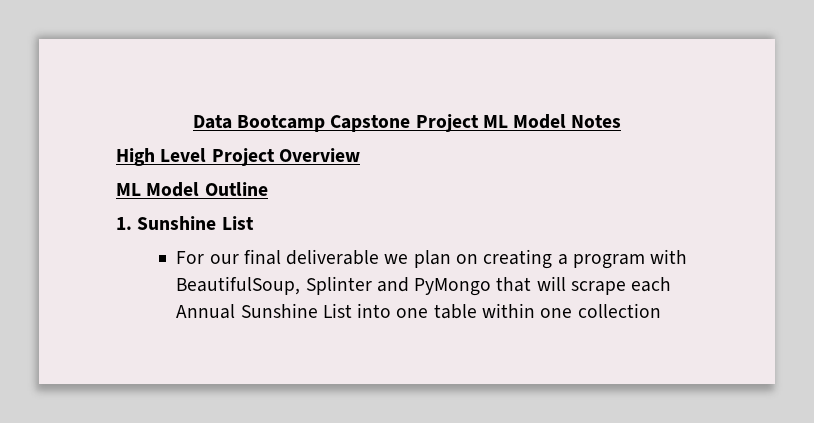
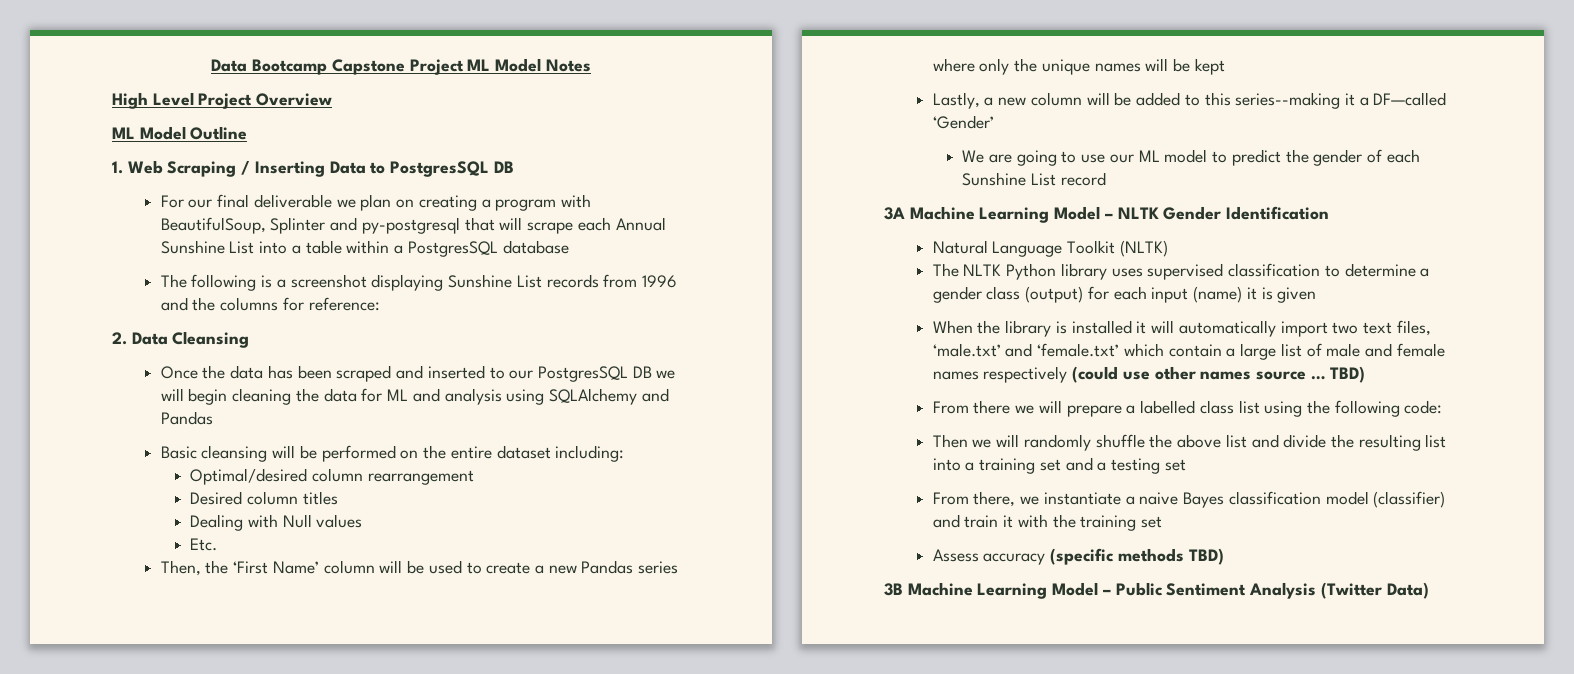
- 1. Sunshine List
+ 1. Web Scraping / Inserting Data to PostgresSQL DB
- For our final deliverable we plan on creating a program with BeautifulSoup, Splinter and PyMongo that will scrape each Annual Sunshine List into one table within one collection
+ For our final deliverable we plan on creating a program with BeautifulSoup, Splinter and py-postgresql that will scrape each Annual Sunshine List into a table within a PostgresSQL database
+ The following is a screenshot displaying Sunshine List records from 1996 and the columns for reference:
+ 2. Data Cleansing
+ Once the data has been scraped and inserted to our PostgresSQL DB we will begin cleaning the data for ML and analysis using SQLAlchemy and Pandas
+ Basic cleansing will be performed on the entire dataset including:
+ Optimal/desired column rearrangement
+ Desired column titles
+ Dealing with Null values
+ Etc.
+ Then, the ‘First Name’ column will be used to create a new Pandas series where only the unique names will be kept
+ Lastly, a new column will be added to this series--making it a DF—called ‘Gender’
+ We are going to use our ML model to predict the gender of each Sunshine List record
+ 3A Machine Learning Model – NLTK Gender Identification
+ Natural Language Toolkit (NLTK)
+ The NLTK Python library uses supervised classification to determine a gender class (output) for each input (name) it is given
+ When the library is installed it will automatically import two text files, ‘male.txt’ and ‘female.txt’ which contain a large list of male and female names respectively (could use other names source … TBD)
+ From there we will prepare a labelled class list using the following code:
+ Then we will randomly shuffle the above list and divide the resulting list into a training set and a testing set
+ From there, we instantiate a naive Bayes classification model (classifier) and train it with the training set
+ Assess accuracy (specific methods TBD)
+ 3B Machine Learning Model – Public Sentiment Analysis (Twitter Data)

